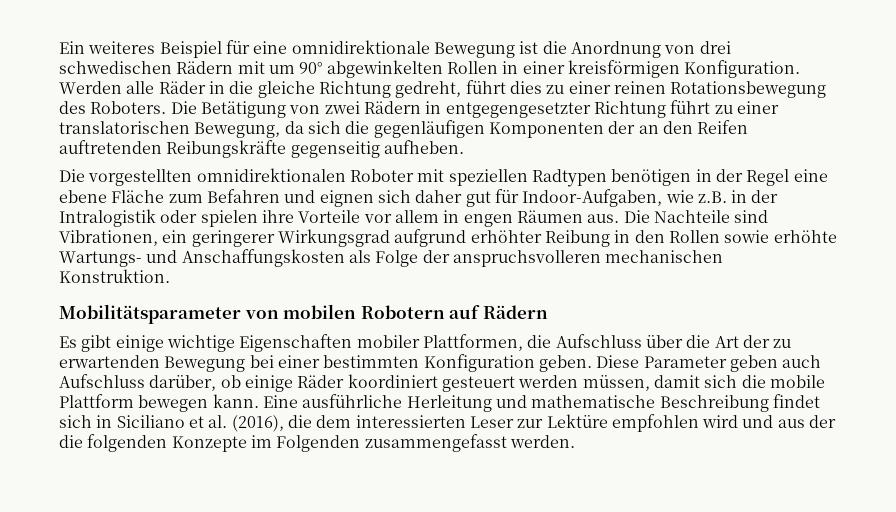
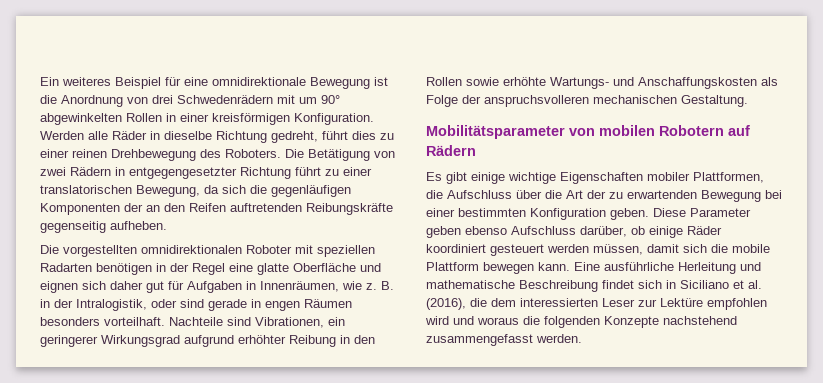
- Ein weiteres Beispiel für eine omnidirektionale Bewegung ist die Anordnung von drei schwedischen Rädern mit um 90° abgewinkelten Rollen in einer kreisförmigen Konfiguration.
+ Ein weiteres Beispiel für eine omnidirektionale Bewegung ist die Anordnung von drei Schwedenrädern mit um 90° abgewinkelten Rollen in einer kreisförmigen Konfiguration.
- Werden alle Räder in die gleiche Richtung gedreht, führt dies zu einer reinen Rotationsbewegung des Roboters.
+ Werden alle Räder in dieselbe Richtung gedreht, führt dies zu einer reinen Drehbewegung des Roboters.
- Die vorgestellten omnidirektionalen Roboter mit speziellen Radtypen benötigen in der Regel eine ebene Fläche zum Befahren und eignen sich daher gut für Indoor-Aufgaben, wie z.B. in der Intralogistik oder spielen ihre Vorteile vor allem in engen Räumen aus. Die Nachteile sind Vibrationen, ein geringerer Wirkungsgrad aufgrund erhöhter Reibung in den Rollen sowie erhöhte Wartungs- und Anschaffungskosten als Folge der anspruchsvolleren mechanischen Konstruktion.
+ Die vorgestellten omnidirektionalen Roboter mit speziellen Radarten benötigen in der Regel eine glatte Oberfläche und eignen sich daher gut für Aufgaben in Innenräumen, wie z. B. in der Intralogistik, oder sind gerade in engen Räumen besonders vorteilhaft. Nachteile sind Vibrationen, ein geringerer Wirkungsgrad aufgrund erhöhter Reibung in den Rollen sowie erhöhte Wartungs- und Anschaffungskosten als Folge der anspruchsvolleren mechanischen Gestaltung.
- Diese Parameter geben auch Aufschluss darüber, ob einige Räder koordiniert gesteuert werden müssen, damit sich die mobile Plattform bewegen kann.
+ Diese Parameter geben ebenso Aufschluss darüber, ob einige Räder koordiniert gesteuert werden müssen, damit sich die mobile Plattform bewegen kann.
- Eine ausführliche Herleitung und mathematische Beschreibung findet sich in Siciliano et al. (2016), die dem interessierten Leser zur Lektüre empfohlen wird und aus der die folgenden Konzepte im Folgenden zusammengefasst werden.
+ Eine ausführliche Herleitung und mathematische Beschreibung findet sich in Siciliano et al. (2016), die dem interessierten Leser zur Lektüre empfohlen wird und woraus die folgenden Konzepte nachstehend zusammengefasst werden.

